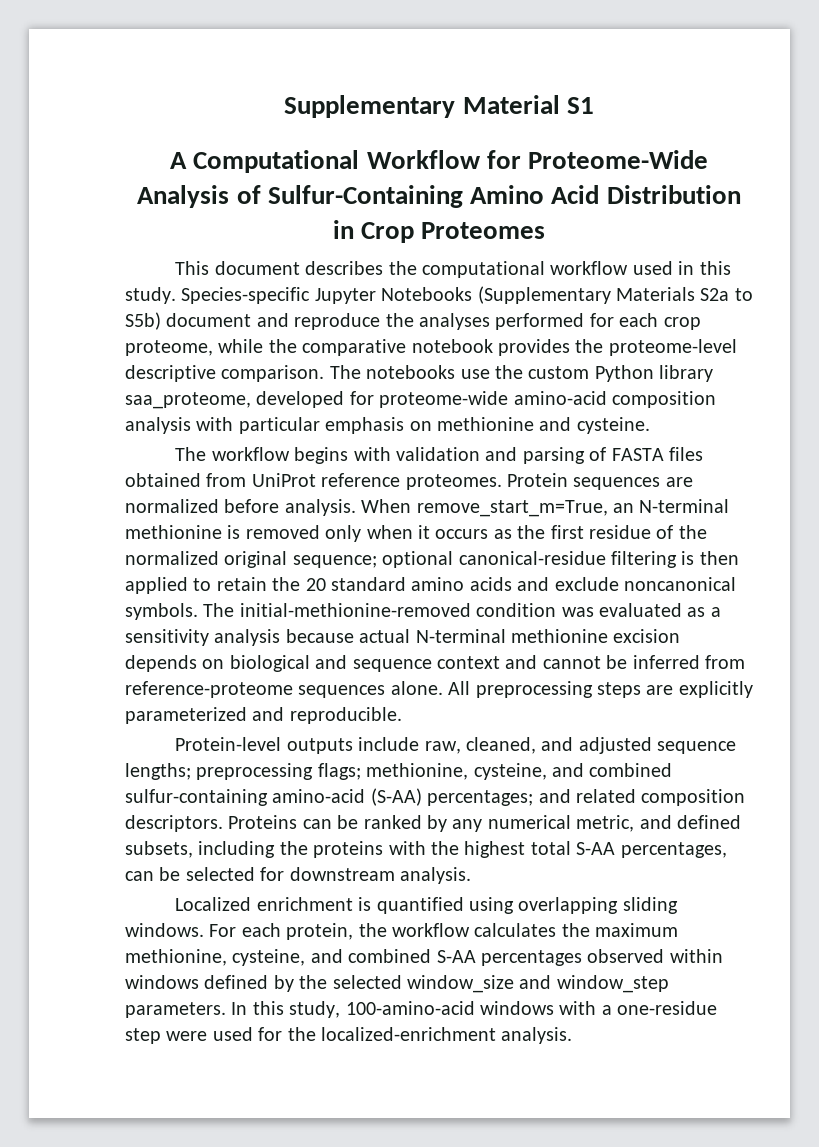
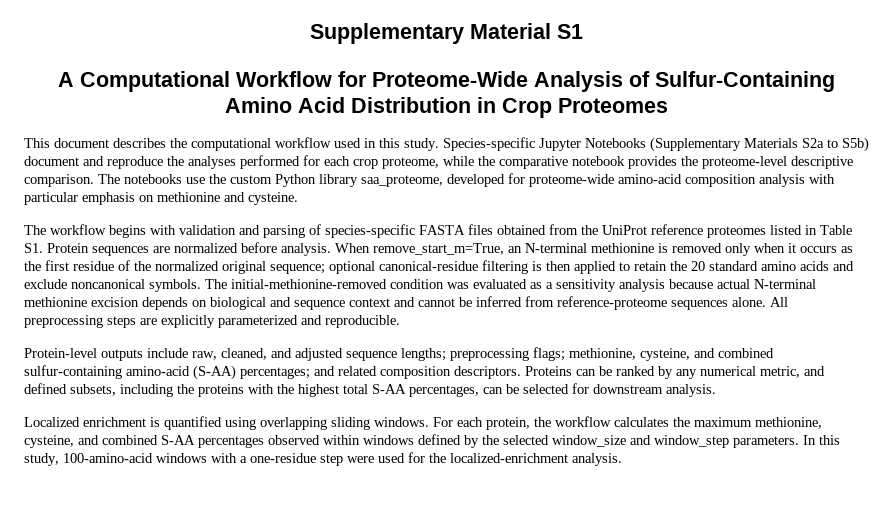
- The workflow begins with validation and parsing of FASTA files obtained from UniProt reference proteomes. Protein sequences are normalized before analysis.
+ The workflow begins with validation and parsing of species-specific FASTA files obtained from the UniProt reference proteomes listed in Table S1. Protein sequences are normalized before analysis.

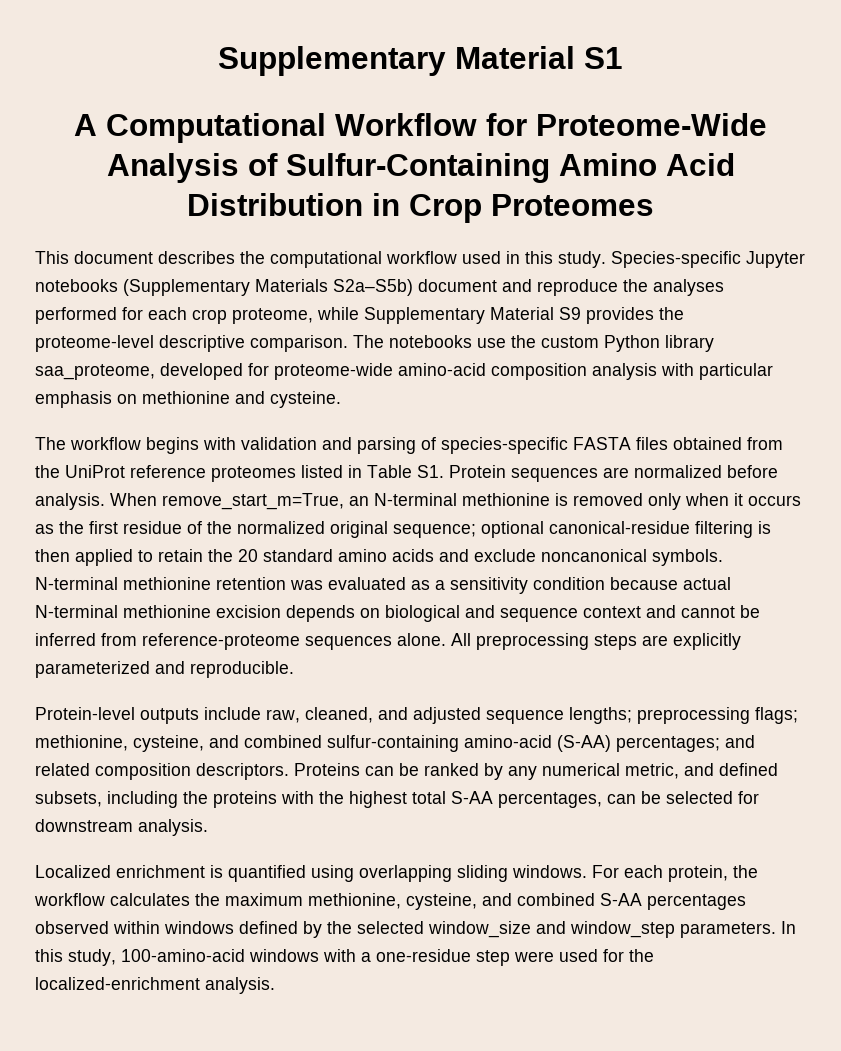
- Species-specific Jupyter Notebooks (Supplementary Materials S2a to S5b) document and reproduce the analyses performed for each crop proteome, while the comparative notebook provides the proteome-level descriptive comparison.
+ Species-specific Jupyter notebooks (Supplementary Materials S2a–S5b) document and reproduce the analyses performed for each crop proteome, while Supplementary Material S9 provides the proteome-level descriptive comparison.
- The initial-methionine-removed condition was evaluated as a sensitivity analysis because actual N-terminal methionine excision depends on biological and sequence context and cannot be inferred from reference-proteome sequences alone.
+ N-terminal methionine retention was evaluated as a sensitivity condition because actual N-terminal methionine excision depends on biological and sequence context and cannot be inferred from reference-proteome sequences alone.

